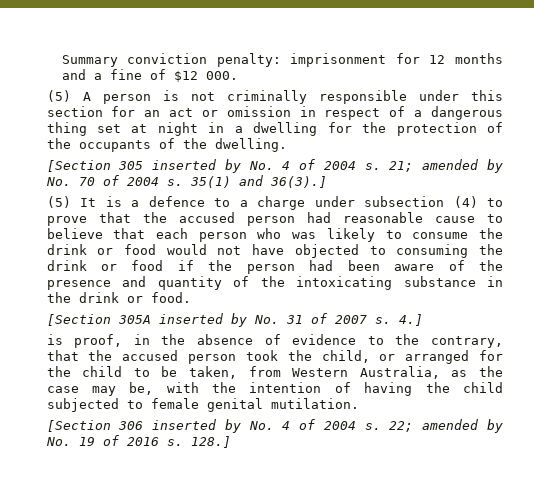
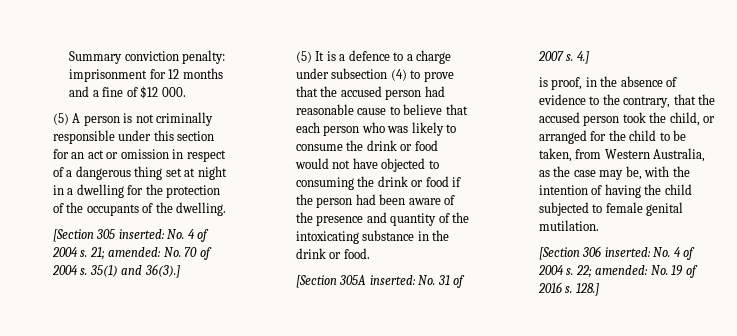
- [Section 305 inserted by No. 4 of 2004 s.
+ [Section 305 inserted: No. 4 of 2004 s.
- 21; amended by No. 70 of 2004 s.
+ 21; amended: No. 70 of 2004 s.
- [Section 305A inserted by No. 31 of 2007 s.
+ [Section 305A inserted: No. 31 of 2007 s.
- [Section 306 inserted by No. 4 of 2004 s.
+ [Section 306 inserted: No. 4 of 2004 s.
- 22; amended by No. 19 of 2016 s.
+ 22; amended: No. 19 of 2016 s.

